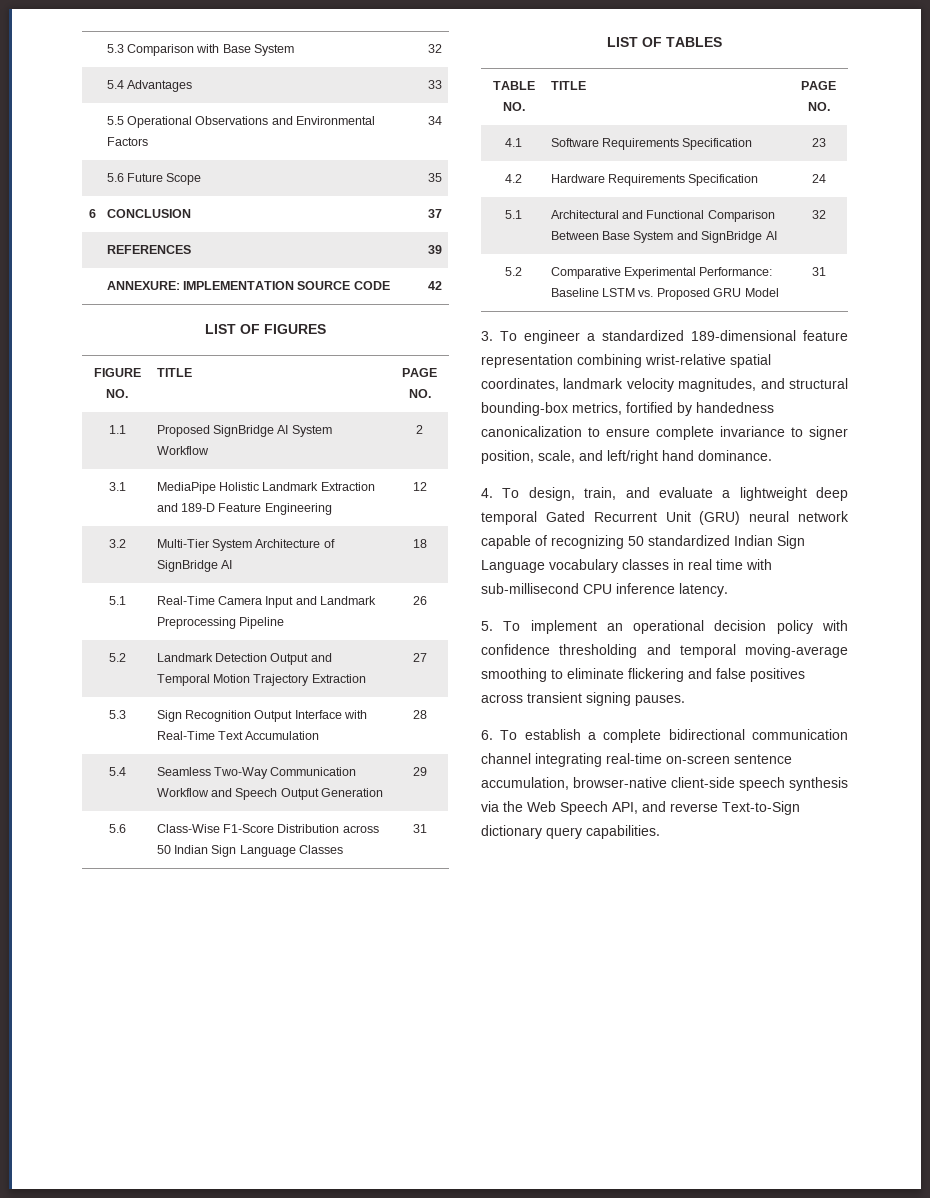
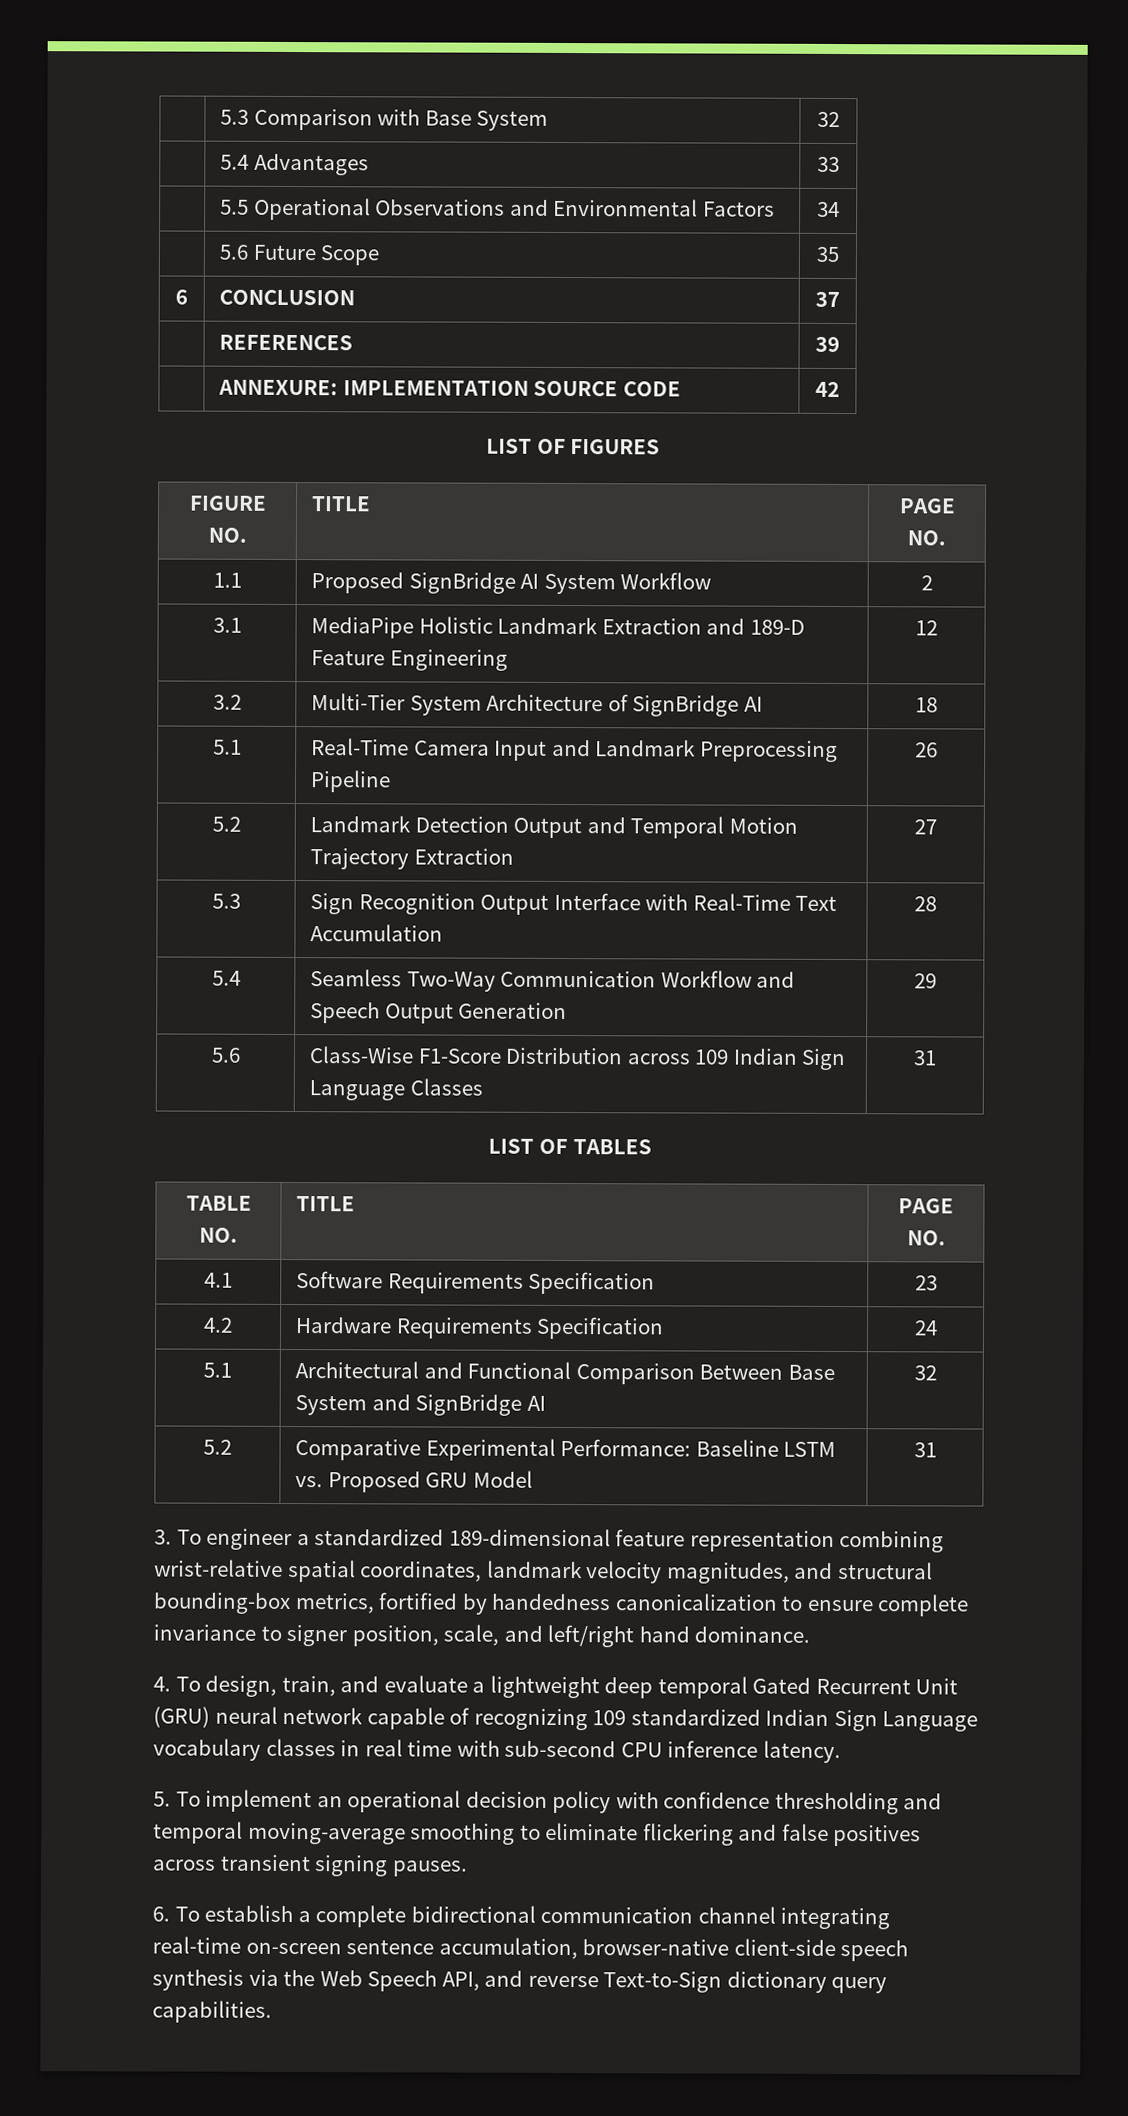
- 5.6 | Class-Wise F1-Score Distribution across 50 Indian Sign Language Classes | 31
+ 5.6 | Class-Wise F1-Score Distribution across 109 Indian Sign Language Classes | 31
- 4. To design, train, and evaluate a lightweight deep temporal Gated Recurrent Unit (GRU) neural network capable of recognizing 50 standardized Indian Sign Language vocabulary classes in real time with sub-millisecond CPU inference latency.
+ 4. To design, train, and evaluate a lightweight deep temporal Gated Recurrent Unit (GRU) neural network capable of recognizing 109 standardized Indian Sign Language vocabulary classes in real time with sub-second CPU inference latency.

